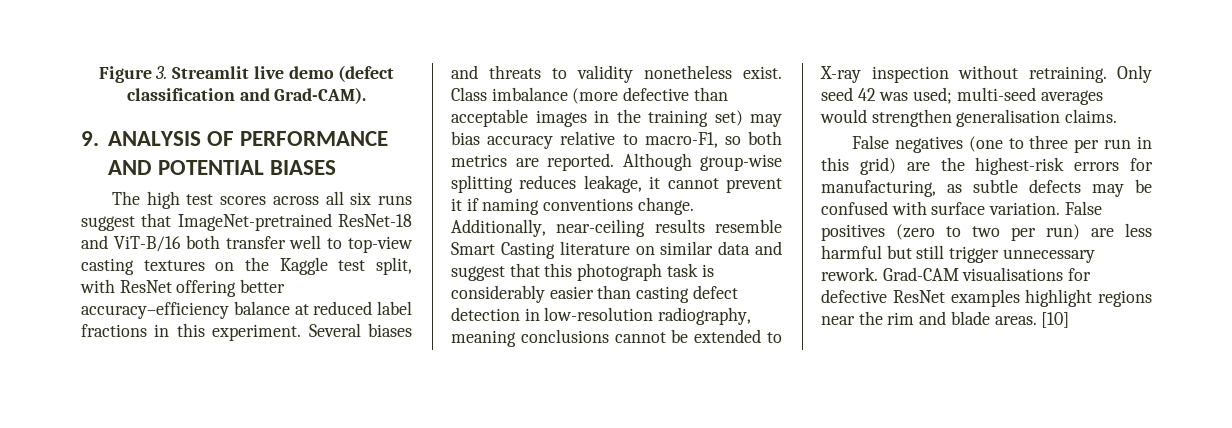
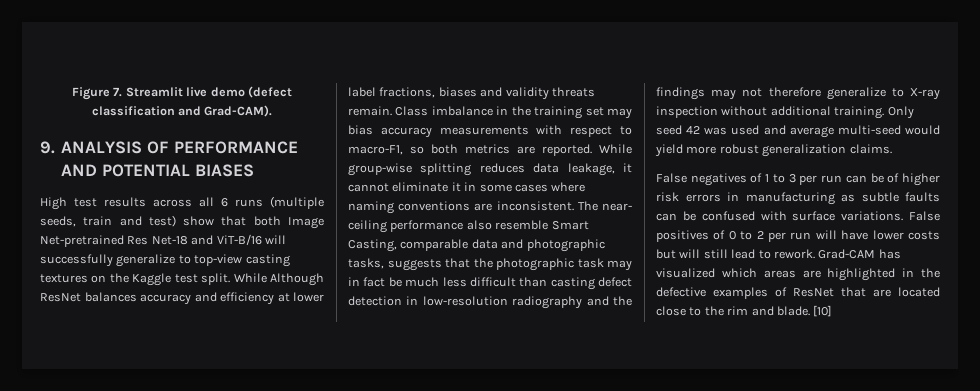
- Figure 3. Streamlit live demo (defect classification and Grad-CAM).
+ Figure 7. Streamlit live demo (defect classification and Grad-CAM).
- The high test scores across all six runs suggest that ImageNet-pretrained ResNet-18 and ViT-B/16 both transfer well to top-view casting textures on the Kaggle test split, with ResNet offering better accuracy–efficiency balance at reduced label fractions in this experiment. Several biases and threats to validity nonetheless exist. Class imbalance (more defective than acceptable images in the training set) may bias accuracy relative to macro-F1, so both metrics are reported.
+ High test results across all 6 runs (multiple seeds, train and test) show that both Image Net-pretrained Res Net-18 and ViT-B/16 will successfully generalize to top-view casting textures on the Kaggle test split. While Although ResNet balances accuracy and efficiency at lower label fractions, biases and validity threats remain. Class imbalance in the training set may bias accuracy measurements with respect to macro-F1, so both metrics are reported.
- Although group-wise splitting reduces leakage, it cannot prevent it if naming conventions change. Additionally, near-ceiling results resemble Smart Casting literature on similar data and suggest that this photograph task is considerably easier than casting defect detection in low-resolution radiography, meaning conclusions cannot be extended to X-ray inspection without retraining.
+ While group-wise splitting reduces data leakage, it cannot eliminate it in some cases where naming conventions are inconsistent. The near- ceiling performance also resemble Smart Casting, comparable data and photographic tasks, suggests that the photographic task may in fact be much less difficult than casting defect detection in low-resolution radiography and the findings may not therefore generalize to X-ray inspection without additional training.
- Only seed 42 was used; multi-seed averages would strengthen generalisation claims.
- False negatives (one to three per run in this grid) are the highest-risk errors for manufacturing, as subtle defects may be confused with surface variation.
+ Only seed 42 was used and average multi-seed would yield more robust generalization claims.
+ False negatives of 1 to 3 per run can be of higher risk errors in manufacturing as subtle faults can be confused with surface variations.
- False positives (zero to two per run) are less harmful but still trigger unnecessary rework. Grad-CAM visualisations for defective ResNet examples highlight regions near the rim and blade areas.
+ False positives of 0 to 2 per run will have lower costs but will still lead to rework. Grad-CAM has visualized which areas are highlighted in the defective examples of ResNet that are located close to the rim and blade.

